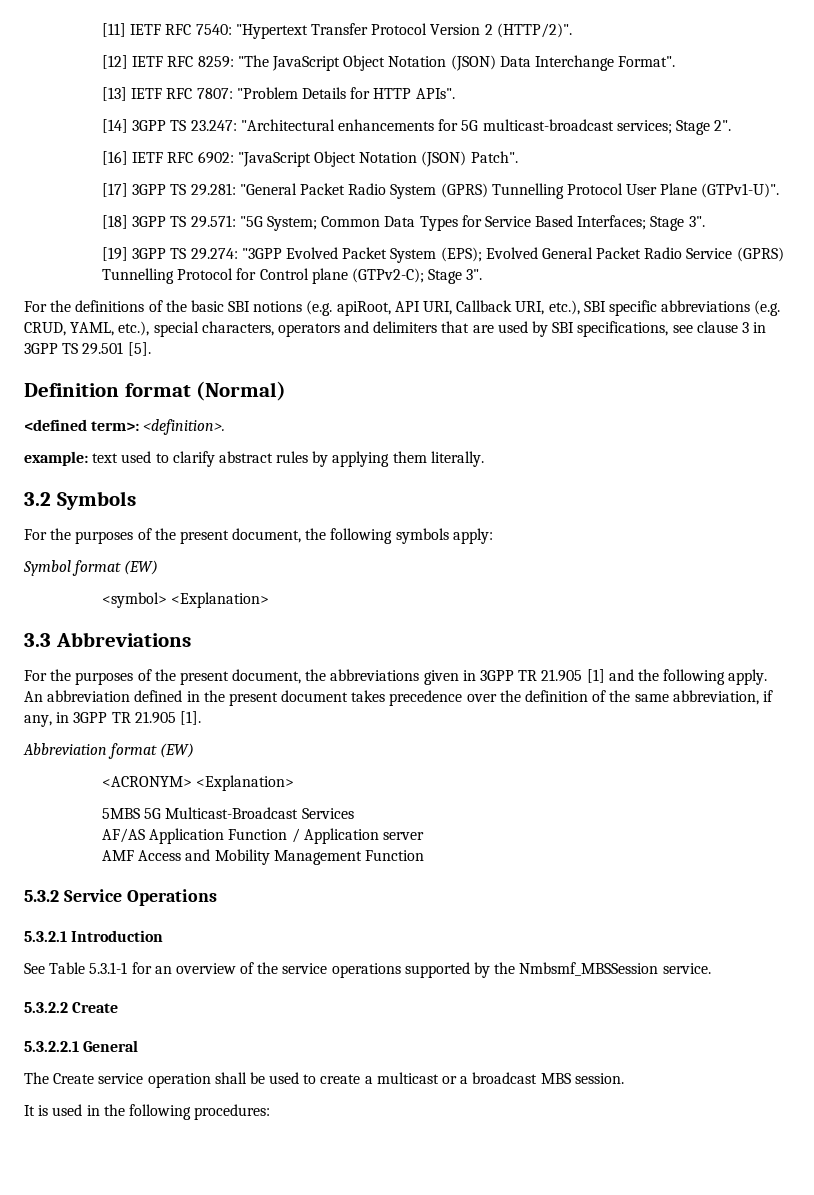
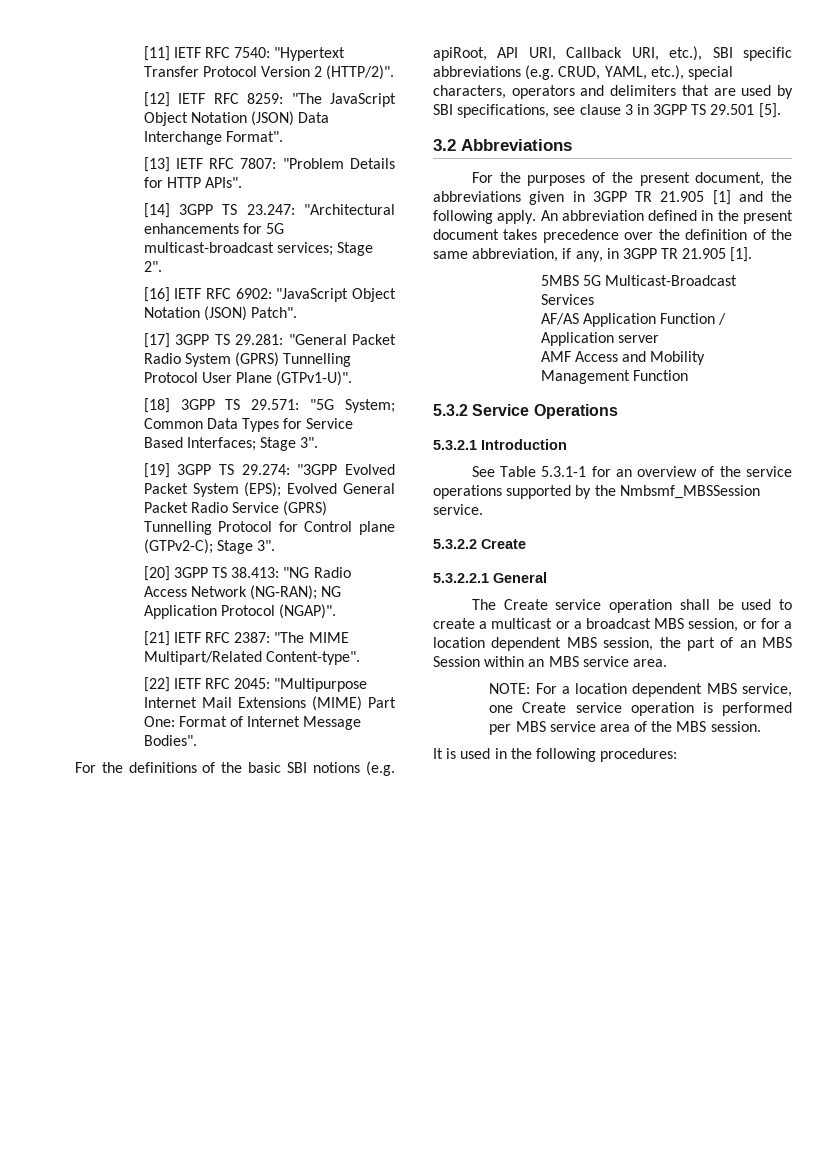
+ [20] 3GPP TS 38.413: "NG Radio Access Network (NG-RAN); NG Application Protocol (NGAP)".
+ [21] IETF RFC 2387: "The MIME Multipart/Related Content-type".
+ [22] IETF RFC 2045: "Multipurpose Internet Mail Extensions (MIME) Part One: Format of Internet Message Bodies".
- Definition format (Normal)
- <defined term>: <definition>.
- example: text used to clarify abstract rules by applying them literally.
- 3.2 Symbols
- For the purposes of the present document, the following symbols apply:
- Symbol format (EW)
- <symbol> <Explanation>
- 3.3 Abbreviations
+ 3.2 Abbreviations
- Abbreviation format (EW)
- <ACRONYM> <Explanation>
- The Create service operation shall be used to create a multicast or a broadcast MBS session.
+ The Create service operation shall be used to create a multicast or a broadcast MBS session, or for a location dependent MBS session, the part of an MBS Session within an MBS service area.
+ NOTE: For a location dependent MBS service, one Create service operation is performed per MBS service area of the MBS session.

